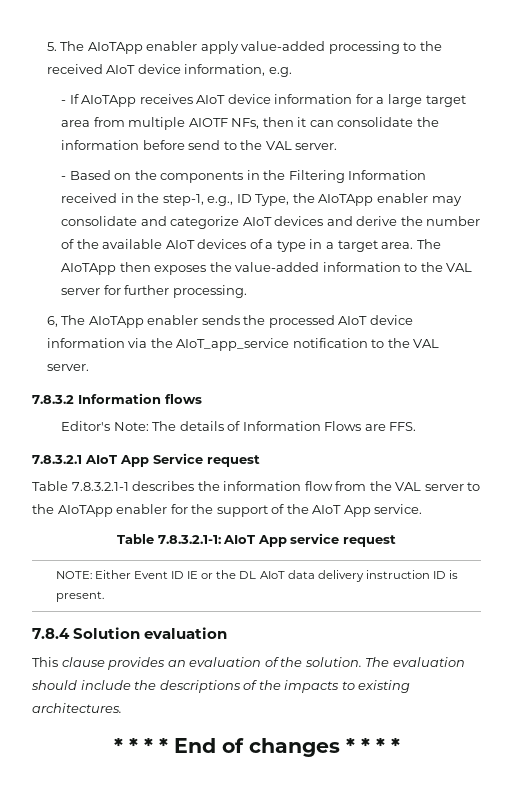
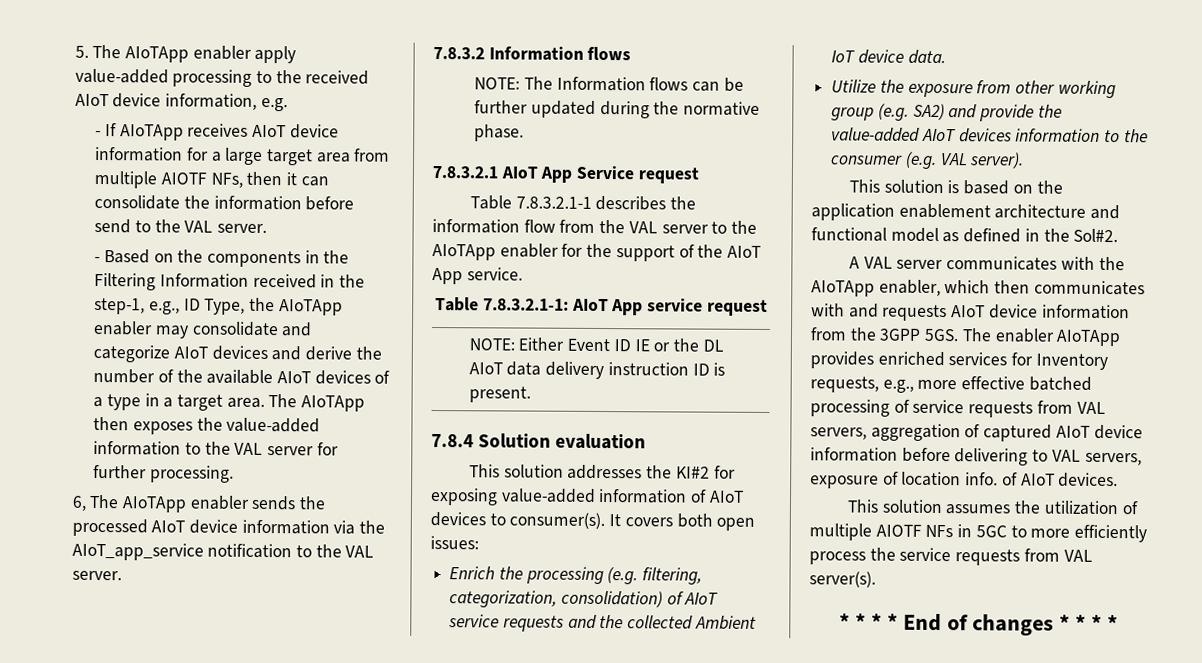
- Editor's Note: The details of Information Flows are FFS.
+ NOTE: The Information flows can be further updated during the normative phase.
- This clause provides an evaluation of the solution. The evaluation should include the descriptions of the impacts to existing architectures.
+ This solution addresses the KI#2 for exposing value-added information of AIoT devices to consumer(s). It covers both open issues:
+ Enrich the processing (e.g. filtering, categorization, consolidation) of AIoT service requests and the collected Ambient IoT device data.
+ Utilize the exposure from other working group (e.g. SA2) and provide the value-added AIoT devices information to the consumer (e.g. VAL server).
+ This solution is based on the application enablement architecture and functional model as defined in the Sol#2.
+ A VAL server communicates with the AIoTApp enabler, which then communicates with and requests AIoT device information from the 3GPP 5GS. The enabler AIoTApp provides enriched services for Inventory requests, e.g., more effective batched processing of service requests from VAL servers, aggregation of captured AIoT device information before delivering to VAL servers, exposure of location info. of AIoT devices.
+ This solution assumes the utilization of multiple AIOTF NFs in 5GC to more efficiently process the service requests from VAL server(s).

